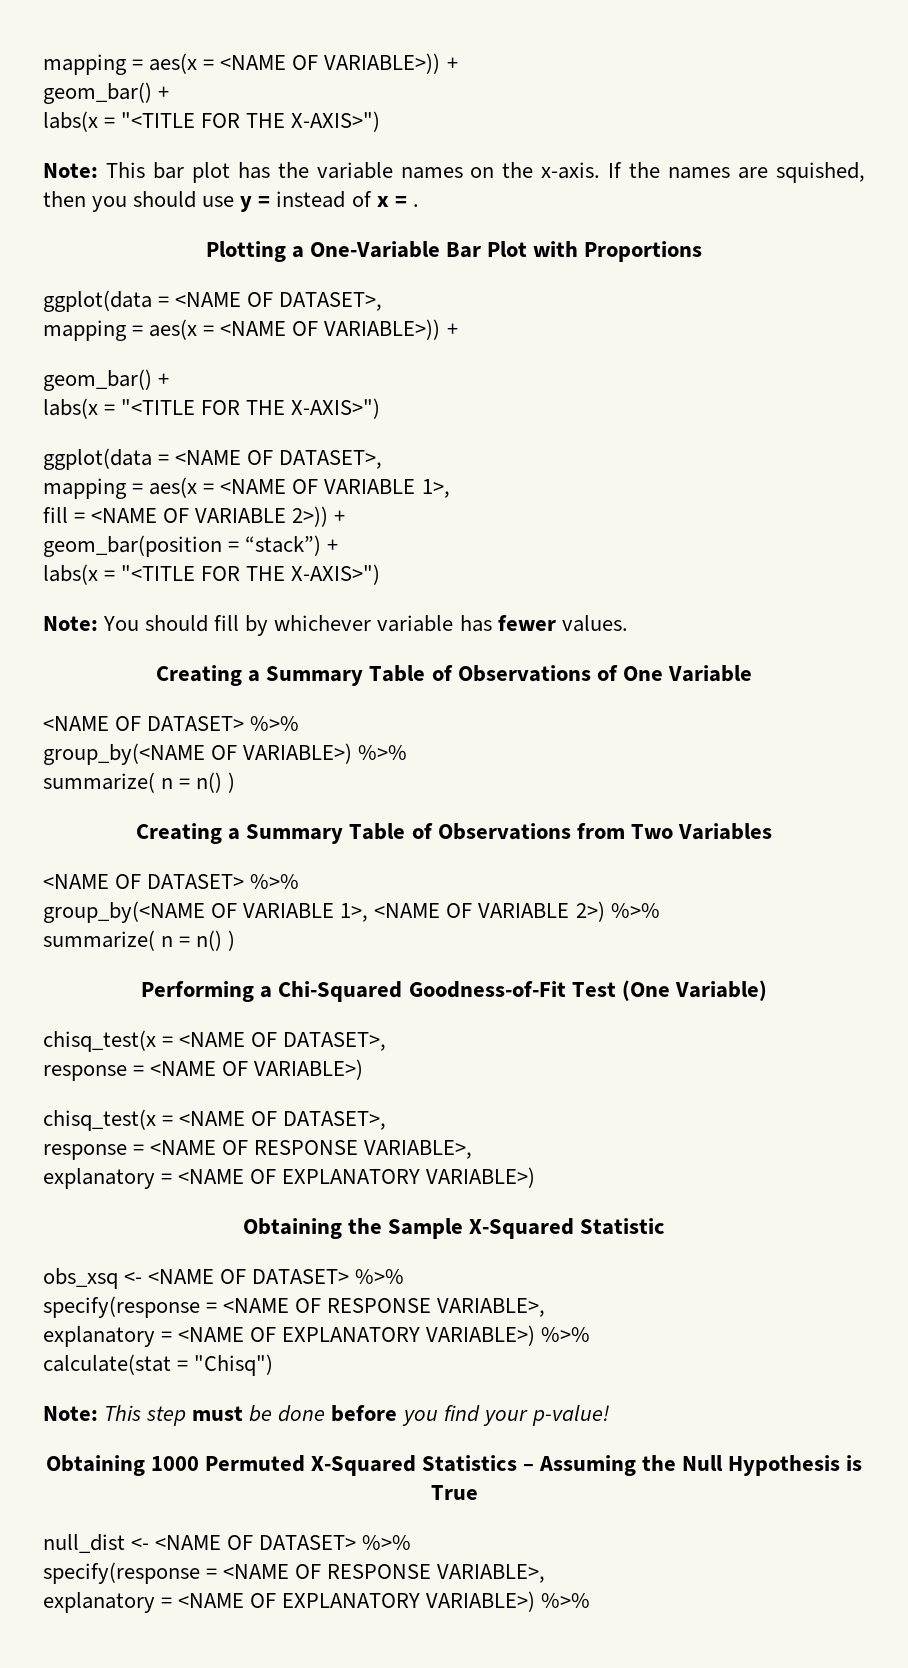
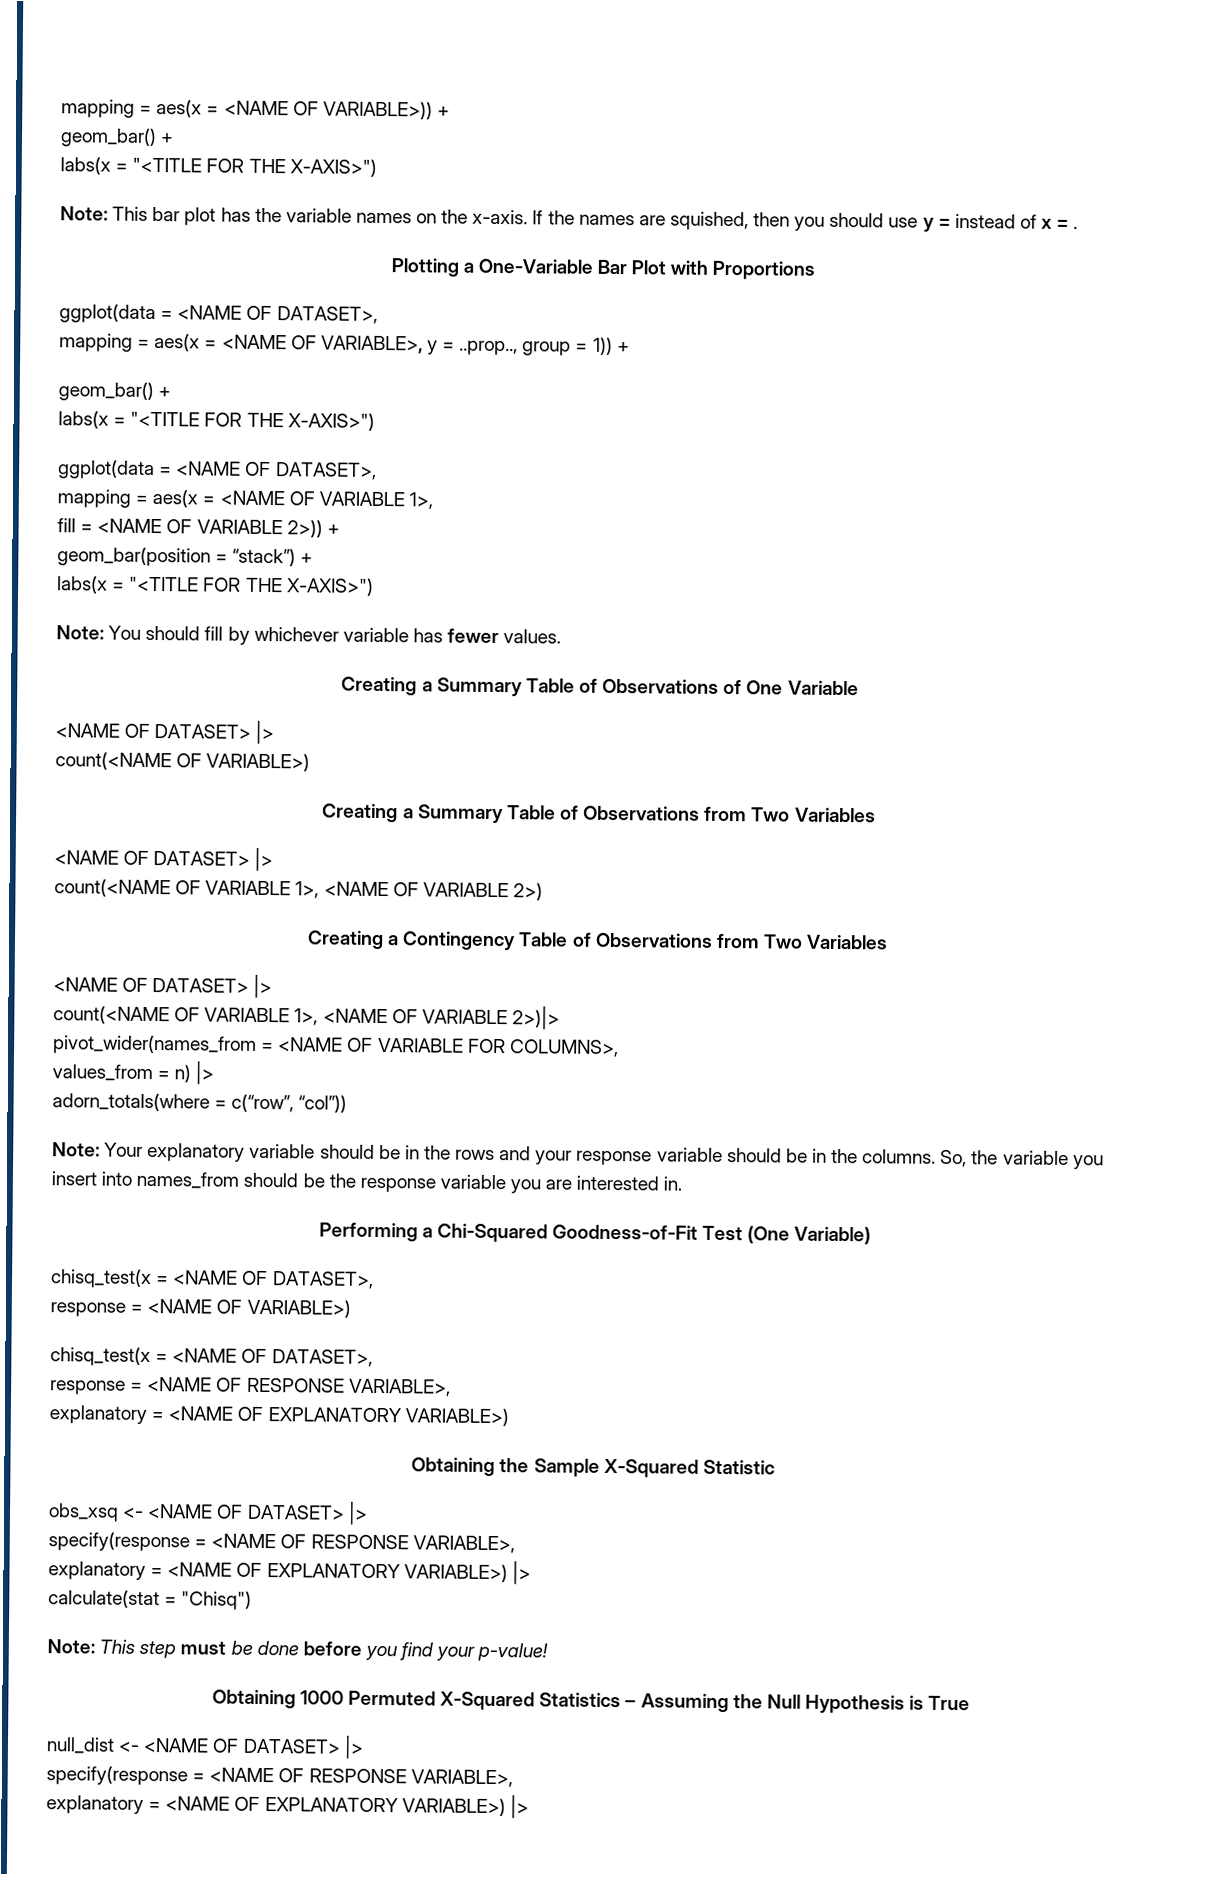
  Plotting a One-Variable Bar Plot with Proportions
  ggplot(data = <NAME OF DATASET>,
- mapping = aes(x = <NAME OF VARIABLE>)) +
+ mapping = aes(x = <NAME OF VARIABLE>, y = ..prop.., group = 1)) +
  Creating a Summary Table of Observations of One Variable
- <NAME OF DATASET> %>%
- group_by(<NAME OF VARIABLE>) %>%
- summarize( n = n() )
+ <NAME OF DATASET> |>
+ count(<NAME OF VARIABLE>)
  Creating a Summary Table of Observations from Two Variables
- <NAME OF DATASET> %>%
- group_by(<NAME OF VARIABLE 1>, <NAME OF VARIABLE 2>) %>%
- summarize( n = n() )
+ <NAME OF DATASET> |>
+ count(<NAME OF VARIABLE 1>, <NAME OF VARIABLE 2>)
+ Creating a Contingency Table of Observations from Two Variables
+ <NAME OF DATASET> |>
+ count(<NAME OF VARIABLE 1>, <NAME OF VARIABLE 2>)|>
+ pivot_wider(names_from = <NAME OF VARIABLE FOR COLUMNS>,
+ values_from = n) |>
+ adorn_totals(where = c(“row”, “col”))
+ Note: Your explanatory variable should be in the rows and your response variable should be in the columns. So, the variable you insert into names_from should be the response variable you are interested in.
- obs_xsq <- <NAME OF DATASET> %>%
+ obs_xsq <- <NAME OF DATASET> |>
  specify(response = <NAME OF RESPONSE VARIABLE>,
- explanatory = <NAME OF EXPLANATORY VARIABLE>) %>%
+ explanatory = <NAME OF EXPLANATORY VARIABLE>) |>
- null_dist <- <NAME OF DATASET> %>%
+ null_dist <- <NAME OF DATASET> |>
  specify(response = <NAME OF RESPONSE VARIABLE>,
- explanatory = <NAME OF EXPLANATORY VARIABLE>) %>%
+ explanatory = <NAME OF EXPLANATORY VARIABLE>) |>

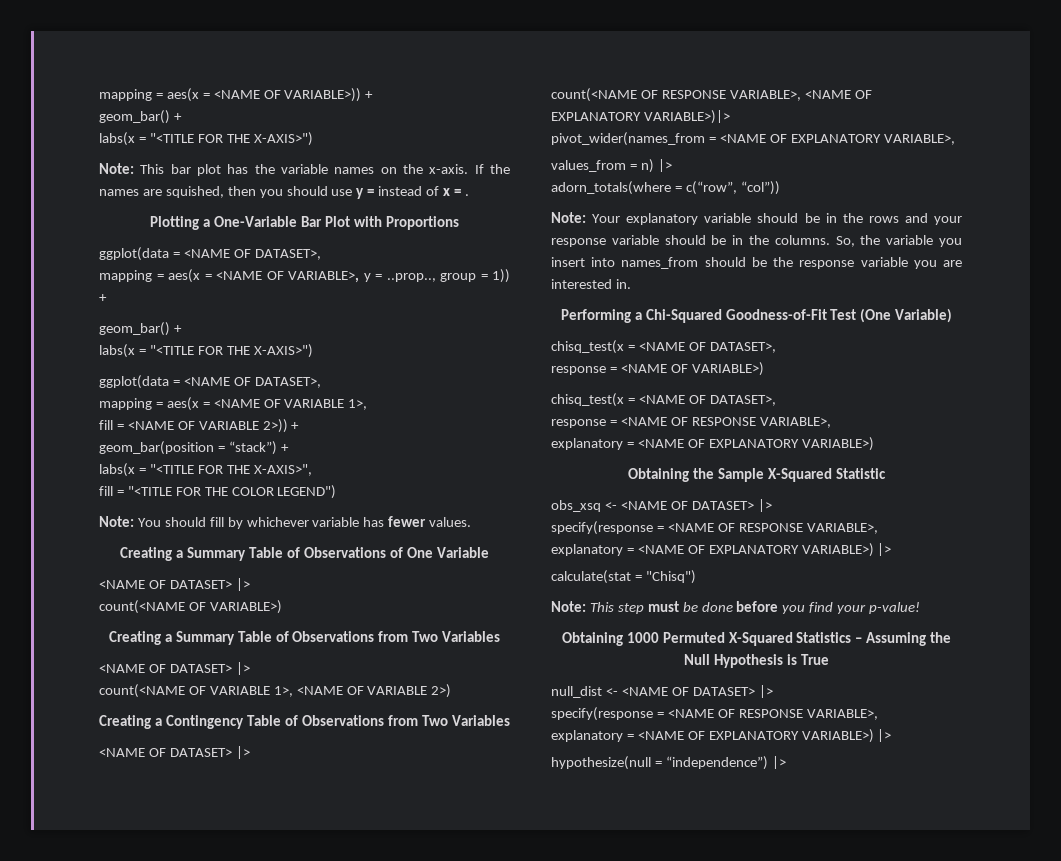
  geom_bar(position = “stack”) +
- labs(x = "<TITLE FOR THE X-AXIS>")
+ labs(x = "<TITLE FOR THE X-AXIS>",
+ fill = "<TITLE FOR THE COLOR LEGEND")
- count(<NAME OF VARIABLE 1>, <NAME OF VARIABLE 2>)|>
+ count(<NAME OF RESPONSE VARIABLE>, <NAME OF EXPLANATORY VARIABLE>)|>
- pivot_wider(names_from = <NAME OF VARIABLE FOR COLUMNS>,
+ pivot_wider(names_from = <NAME OF EXPLANATORY VARIABLE>,
+ hypothesize(null = “independence”) |>

